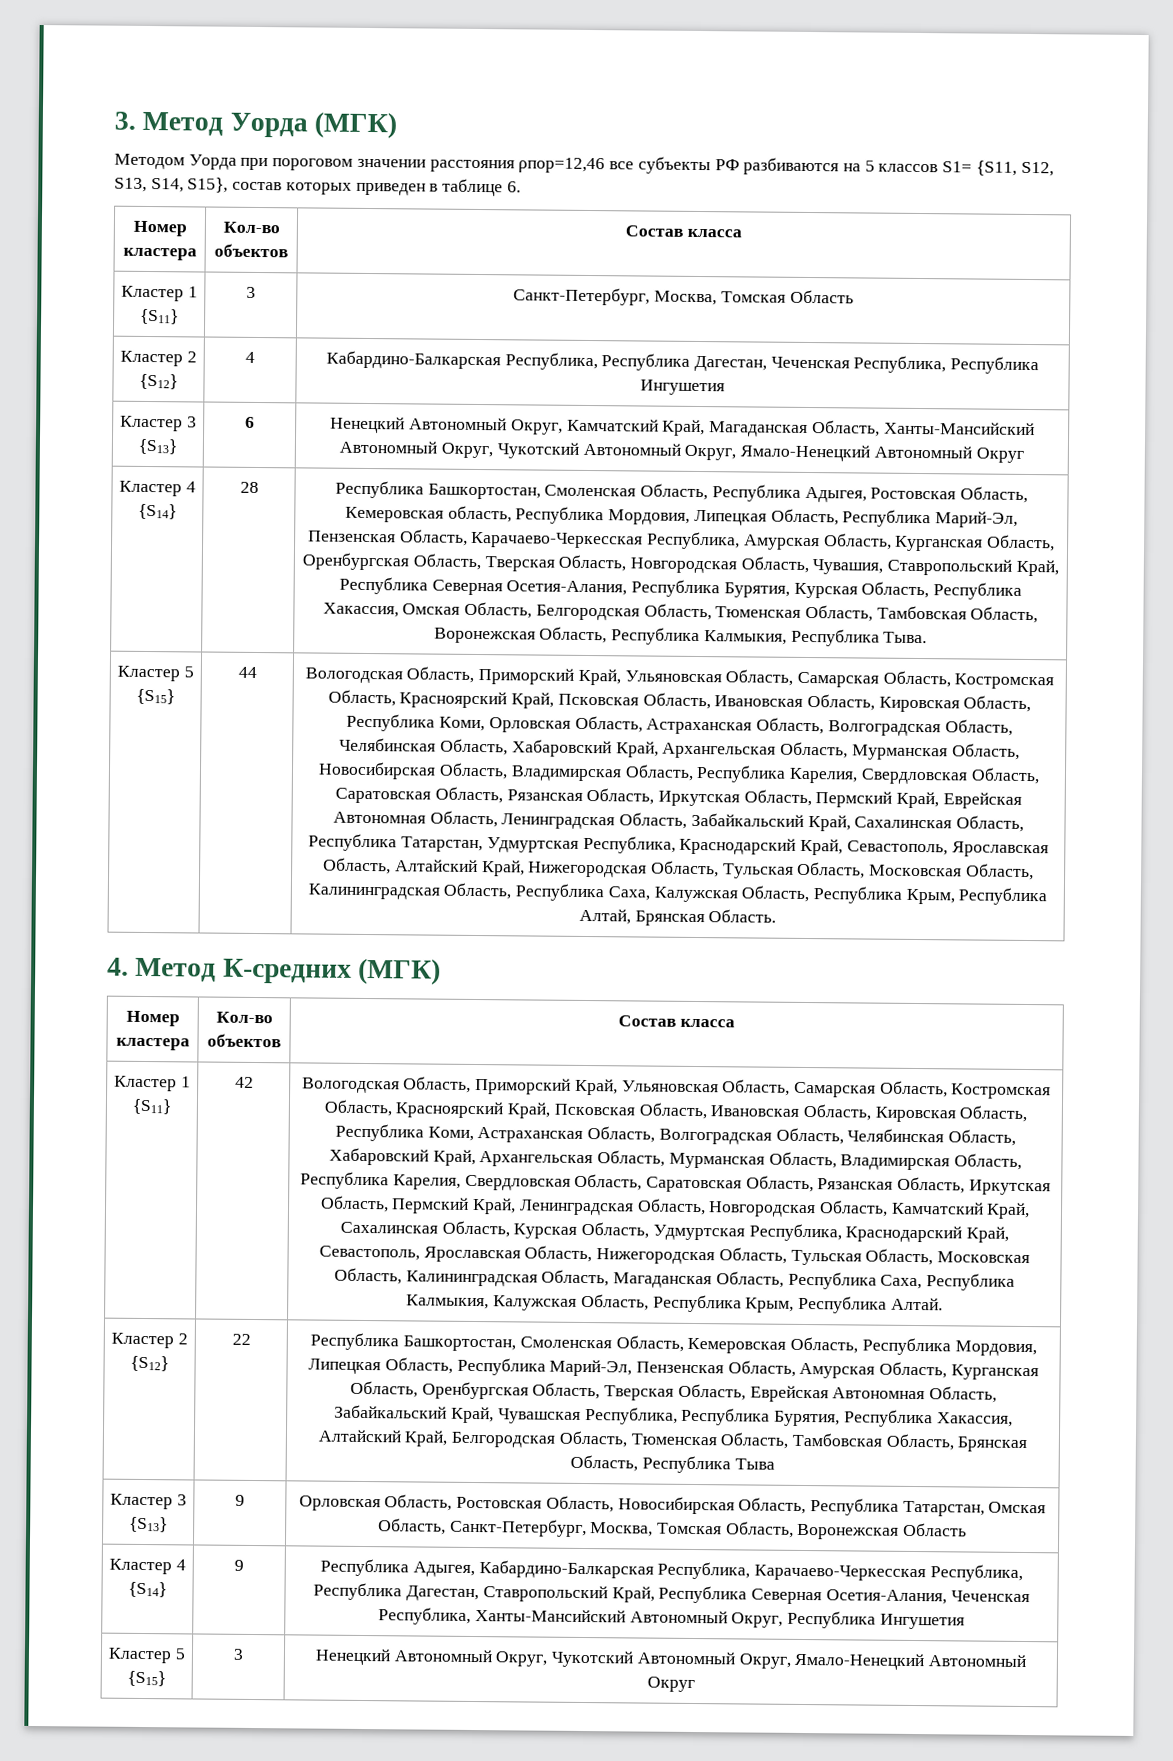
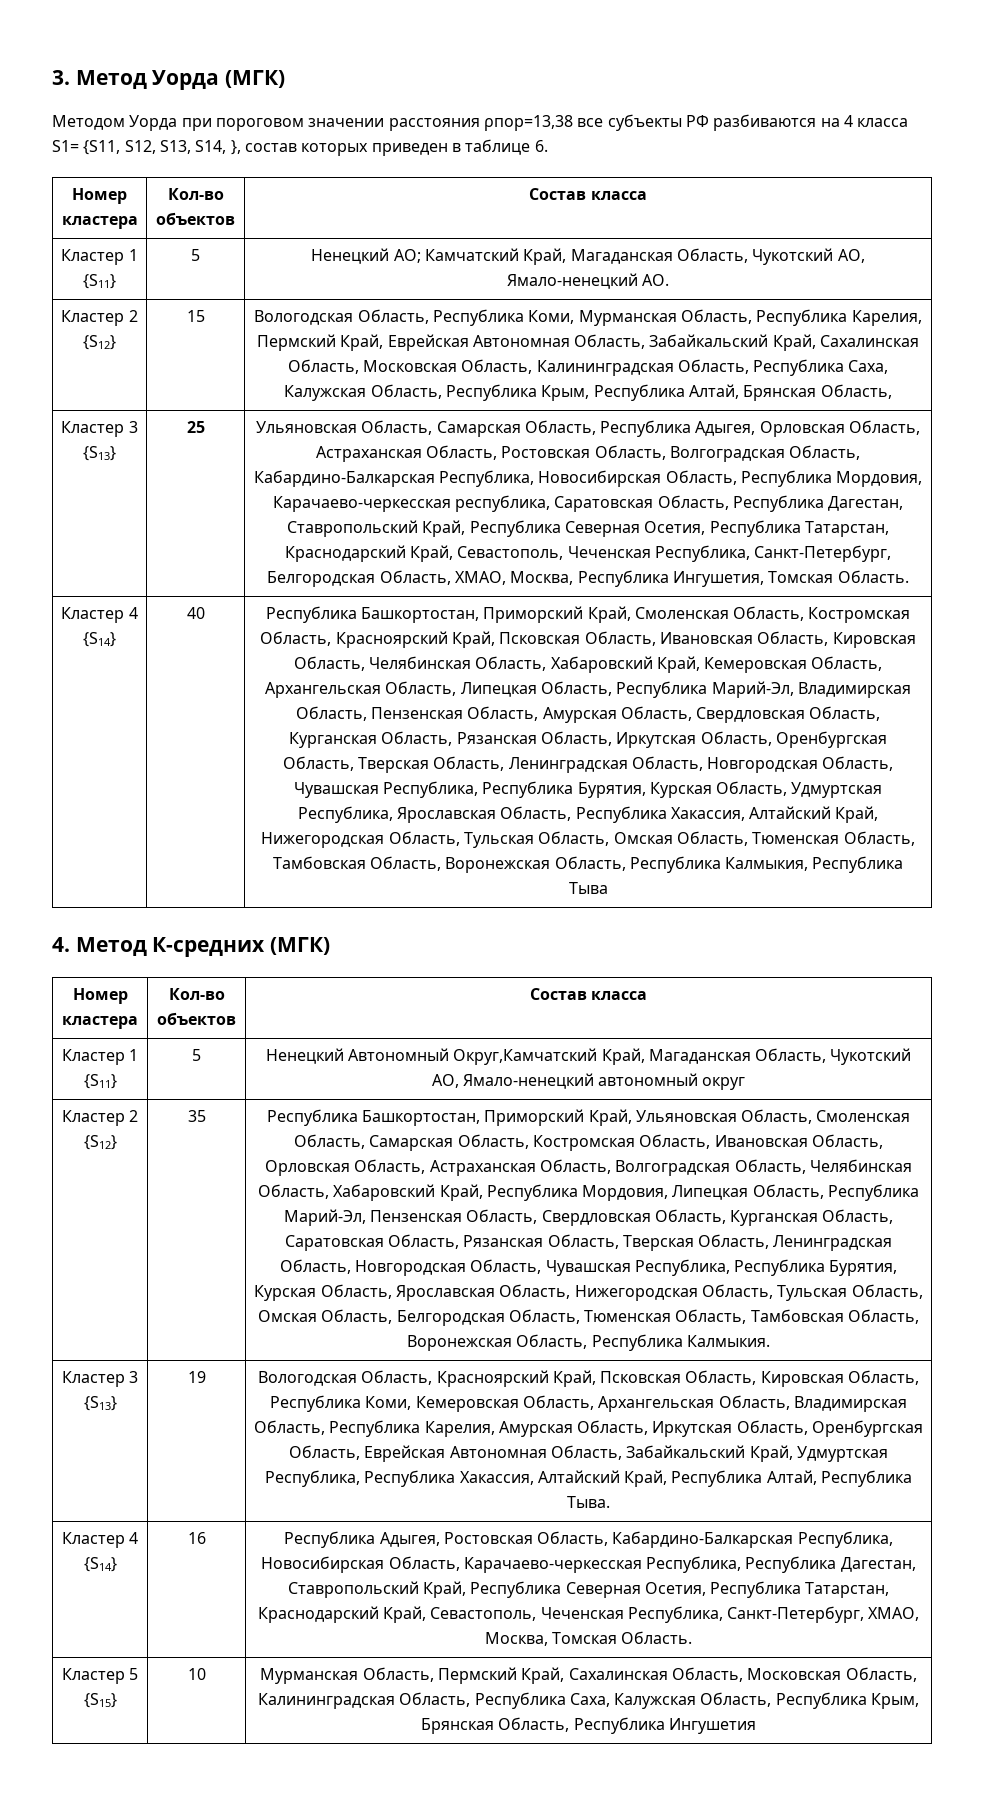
- Методом Уорда при пороговом значении расстояния ρпор=12,46 все субъекты РФ разбиваются на 5 классов S1= {S11, S12, S13, S14, S15}, состав которых приведен в таблице 6.
+ Методом Уорда при пороговом значении расстояния ρпор=13,38 все субъекты РФ разбиваются на 4 класса S1= {S11, S12, S13, S14, }, состав которых приведен в таблице 6.
- Кластер 1 {S11} | 3 | Санкт-Петербург, Москва, Томская Область
- Кластер 2 {S12} | 4 | Кабардино-Балкарская Республика, Республика Дагестан, Чеченская Республика, Республика Ингушетия
- Кластер 3 {S13} | 6 | Ненецкий Автономный Округ, Камчатский Край, Магаданская Область, Ханты-Мансийский Автономный Округ, Чукотский Автономный Округ, Ямало-Ненецкий Автономный Округ
- Кластер 4 {S14} | 28 | Республика Башкортостан, Смоленская Область, Республика Адыгея, Ростовская Область, Кемеровская область, Республика Мордовия, Липецкая Область, Республика Марий-Эл, Пензенская Область, Карачаево-Черкесская Республика, Амурская Область, Курганская Область, Оренбургская Область, Тверская Область, Новгородская Область, Чувашия, Ставропольский Край, Республика Северная Осетия-Алания, Республика Бурятия, Курская Область, Республика Хакассия, Омская Область, Белгородская Область, Тюменская Область, Тамбовская Область, Воронежская Область, Республика Калмыкия, Республика Тыва.
- Кластер 5 {S15} | 44 | Вологодская Область, Приморский Край, Ульяновская Область, Самарская Область, Костромская Область, Красноярский Край, Псковская Область, Ивановская Область, Кировская Область, Республика Коми, Орловская Область, Астраханская Область, Волгоградская Область, Челябинская Область, Хабаровский Край, Архангельская Область, Мурманская Область, Новосибирская Область, Владимирская Область, Республика Карелия, Свердловская Область, Саратовская Область, Рязанская Область, Иркутская Область, Пермский Край, Еврейская Автономная Область, Ленинградская Область, Забайкальский Край, Сахалинская Область, Республика Татарстан, Удмуртская Республика, Краснодарский Край, Севастополь, Ярославская Область, Алтайский Край, Нижегородская Область, Тульская Область, Московская Область, Калининградская Область, Республика Саха, Калужская Область, Республика Крым, Республика Алтай, Брянская Область.
+ Кластер 1 {S11} | 5 | Ненецкий АО; Камчатский Край, Магаданская Область, Чукотский АО, Ямало-ненецкий АО.
+ Кластер 2 {S12} | 15 | Вологодская Область, Республика Коми, Мурманская Область, Республика Карелия, Пермский Край, Еврейская Автономная Область, Забайкальский Край, Сахалинская Область, Московская Область, Калининградская Область, Республика Саха, Калужская Область, Республика Крым, Республика Алтай, Брянская Область,
+ Кластер 3 {S13} | 25 | Ульяновская Область, Самарская Область, Республика Адыгея, Орловская Область, Астраханская Область, Ростовская Область, Волгоградская Область, Кабардино-Балкарская Республика, Новосибирская Область, Республика Мордовия, Карачаево-черкесская республика, Саратовская Область, Республика Дагестан, Ставропольский Край, Республика Северная Осетия, Республика Татарстан, Краснодарский Край, Севастополь, Чеченская Республика, Санкт-Петербург, Белгородская Область, ХМАО, Москва, Республика Ингушетия, Томская Область.
+ Кластер 4 {S14} | 40 | Республика Башкортостан, Приморский Край, Смоленская Область, Костромская Область, Красноярский Край, Псковская Область, Ивановская Область, Кировская Область, Челябинская Область, Хабаровский Край, Кемеровская Область, Архангельская Область, Липецкая Область, Республика Марий-Эл, Владимирская Область, Пензенская Область, Амурская Область, Свердловская Область, Курганская Область, Рязанская Область, Иркутская Область, Оренбургская Область, Тверская Область, Ленинградская Область, Новгородская Область, Чувашская Республика, Республика Бурятия, Курская Область, Удмуртская Республика, Ярославская Область, Республика Хакассия, Алтайский Край, Нижегородская Область, Тульская Область, Омская Область, Тюменская Область, Тамбовская Область, Воронежская Область, Республика Калмыкия, Республика Тыва
- 42 | Вологодская Область, Приморский Край, Ульяновская Область, Самарская Область, Костромская Область, Красноярский Край, Псковская Область, Ивановская Область, Кировская Область, Республика Коми, Астраханская Область, Волгоградская Область, Челябинская Область, Хабаровский Край, Архангельская Область, Мурманская Область, Владимирская Область, Республика Карелия, Свердловская Область, Саратовская Область, Рязанская Область, Иркутская Область, Пермский Край, Ленинградская Область, Новгородская Область, Камчатский Край, Сахалинская Область, Курская Область, Удмуртская Республика, Краснодарский Край, Севастополь, Ярославская Область, Нижегородская Область, Тульская Область, Московская Область, Калининградская Область, Магаданская Область, Республика Саха, Республика Калмыкия, Калужская Область, Республика Крым, Республика Алтай.
- Кластер 2 {S12} | 22 | Республика Башкортостан, Смоленская Область, Кемеровская Область, Республика Мордовия, Липецкая Область, Республика Марий-Эл, Пензенская Область, Амурская Область, Курганская Область, Оренбургская Область, Тверская Область, Еврейская Автономная Область, Забайкальский Край, Чувашская Республика, Республика Бурятия, Республика Хакассия, Алтайский Край, Белгородская Область, Тюменская Область, Тамбовская Область, Брянская Область, Республика Тыва
- Кластер 3 {S13} | 9 | Орловская Область, Ростовская Область, Новосибирская Область, Республика Татарстан, Омская Область, Санкт-Петербург, Москва, Томская Область, Воронежская Область
- Кластер 4 {S14} | 9 | Республика Адыгея, Кабардино-Балкарская Республика, Карачаево-Черкесская Республика, Республика Дагестан, Ставропольский Край, Республика Северная Осетия-Алания, Чеченская Республика, Ханты-Мансийский Автономный Округ, Республика Ингушетия
- Кластер 5 {S15} | 3 | Ненецкий Автономный Округ, Чукотский Автономный Округ, Ямало-Ненецкий Автономный Округ
+ 5 | Ненецкий Автономный Округ,Камчатский Край, Магаданская Область, Чукотский АО, Ямало-ненецкий автономный округ
+ Кластер 2 {S12} | 35 | Республика Башкортостан, Приморский Край, Ульяновская Область, Смоленская Область, Самарская Область, Костромская Область, Ивановская Область, Орловская Область, Астраханская Область, Волгоградская Область, Челябинская Область, Хабаровский Край, Республика Мордовия, Липецкая Область, Республика Марий-Эл, Пензенская Область, Свердловская Область, Курганская Область, Саратовская Область, Рязанская Область, Тверская Область, Ленинградская Область, Новгородская Область, Чувашская Республика, Республика Бурятия, Курская Область, Ярославская Область, Нижегородская Область, Тульская Область, Омская Область, Белгородская Область, Тюменская Область, Тамбовская Область, Воронежская Область, Республика Калмыкия.
+ Кластер 3 {S13} | 19 | Вологодская Область, Красноярский Край, Псковская Область, Кировская Область, Республика Коми, Кемеровская Область, Архангельская Область, Владимирская Область, Республика Карелия, Амурская Область, Иркутская Область, Оренбургская Область, Еврейская Автономная Область, Забайкальский Край, Удмуртская Республика, Республика Хакассия, Алтайский Край, Республика Алтай, Республика Тыва.
+ Кластер 4 {S14} | 16 | Республика Адыгея, Ростовская Область, Кабардино-Балкарская Республика, Новосибирская Область, Карачаево-черкесская Республика, Республика Дагестан, Ставропольский Край, Республика Северная Осетия, Республика Татарстан, Краснодарский Край, Севастополь, Чеченская Республика, Санкт-Петербург, ХМАО, Москва, Томская Область.
+ Кластер 5 {S15} | 10 | Мурманская Область, Пермский Край, Сахалинская Область, Московская Область, Калининградская Область, Республика Саха, Калужская Область, Республика Крым, Брянская Область, Республика Ингушетия

